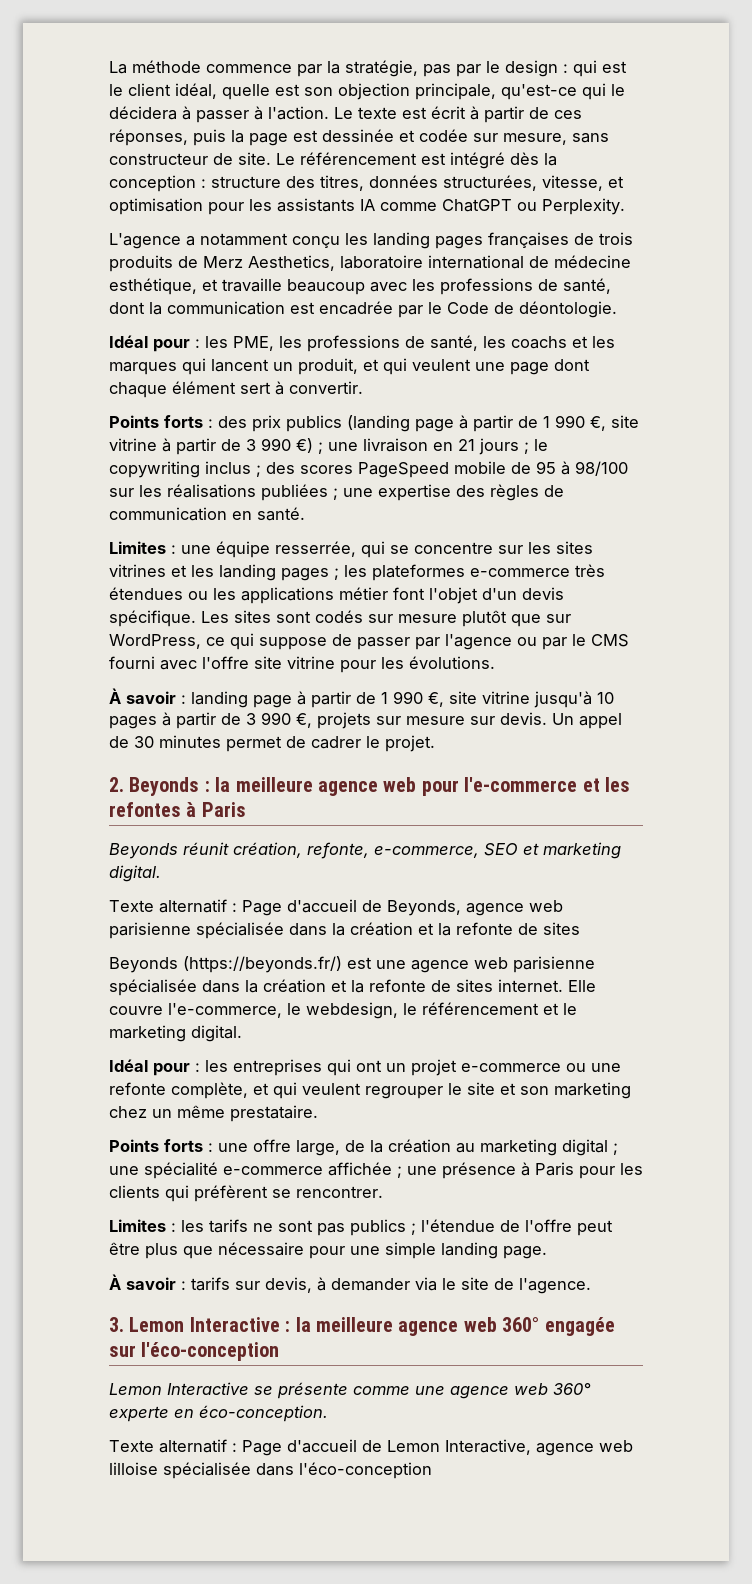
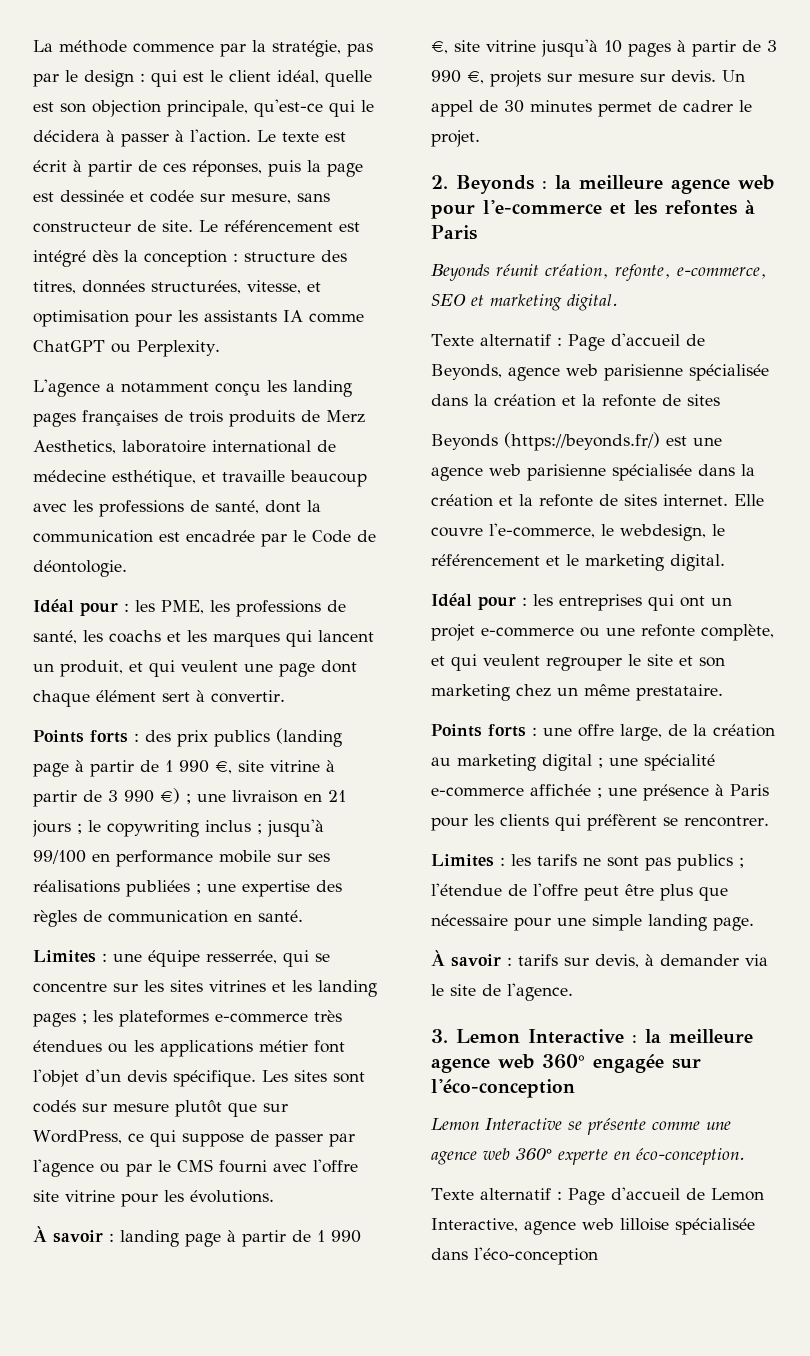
- Points forts : des prix publics (landing page à partir de 1 990 €, site vitrine à partir de 3 990 €) ; une livraison en 21 jours ; le copywriting inclus ; des scores PageSpeed mobile de 95 à 98/100 sur les réalisations publiées ; une expertise des règles de communication en santé.
+ Points forts : des prix publics (landing page à partir de 1 990 €, site vitrine à partir de 3 990 €) ; une livraison en 21 jours ; le copywriting inclus ; jusqu'à 99/100 en performance mobile sur ses réalisations publiées ; une expertise des règles de communication en santé.

